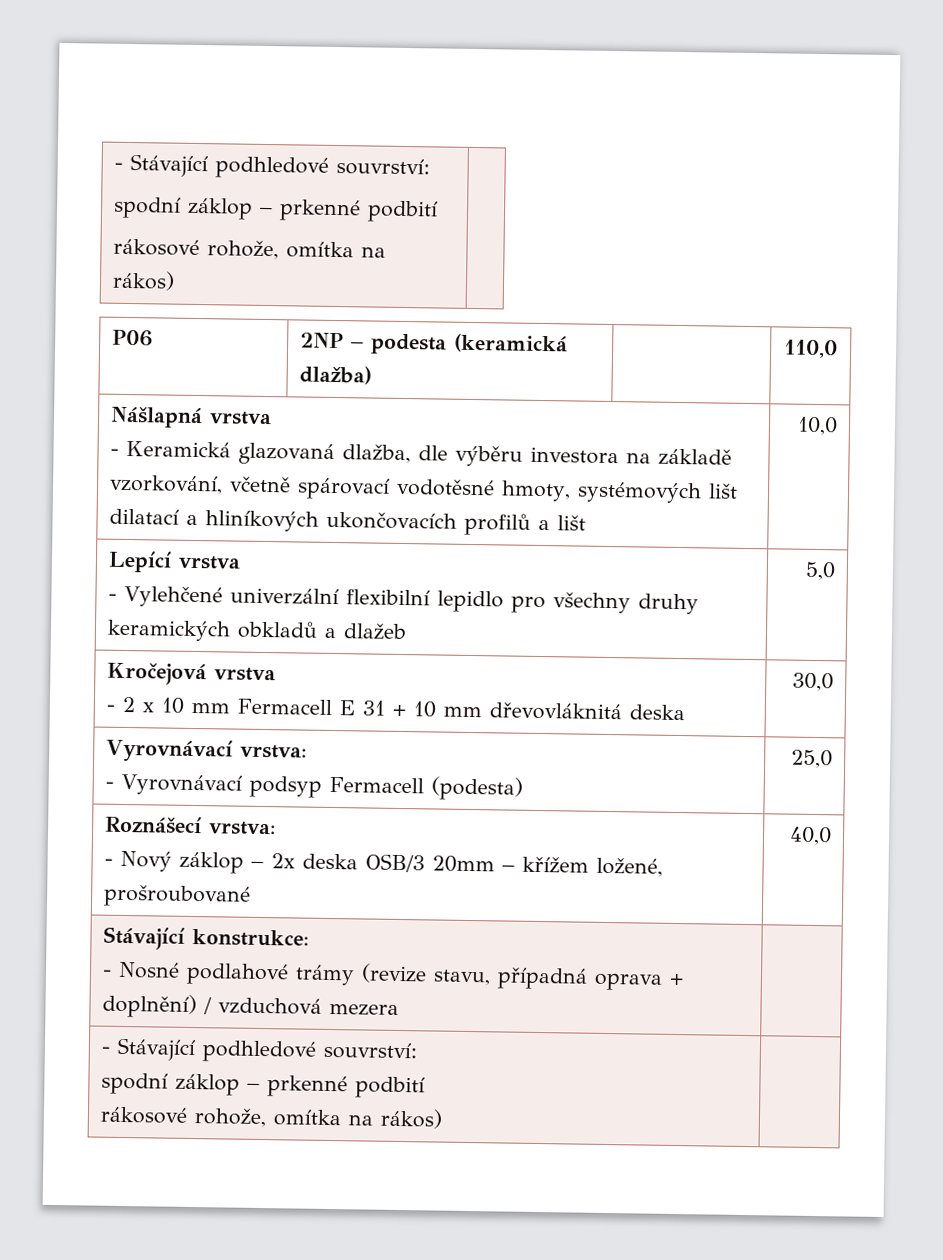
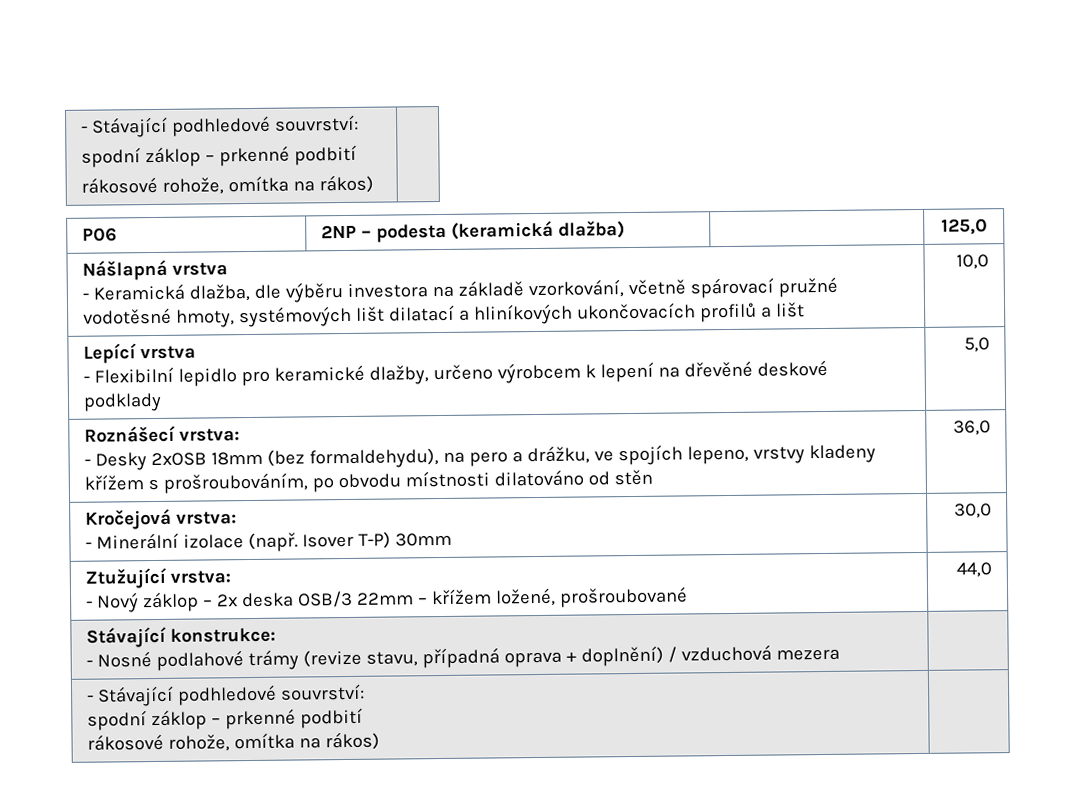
- P06 | 2NP – podesta (keramická dlažba) | | 110,0
+ P06 | 2NP – podesta (keramická dlažba) | | 125,0
  Nášlapná vrstva
- - Keramická glazovaná dlažba, dle výběru investora na základě vzorkování, včetně spárovací vodotěsné hmoty, systémových lišt dilatací a hliníkových ukončovacích profilů a lišt | 10,0
+ - Keramická dlažba, dle výběru investora na základě vzorkování, včetně spárovací pružné vodotěsné hmoty, systémových lišt dilatací a hliníkových ukončovacích profilů a lišt | 10,0
  Lepící vrstva
- - Vylehčené univerzální flexibilní lepidlo pro všechny druhy keramických obkladů a dlažeb | 5,0
+ - Flexibilní lepidlo pro keramické dlažby, určeno výrobcem k lepení na dřevěné deskové podklady | 5,0
- Kročejová vrstva
- - 2 x 10 mm Fermacell E 31 + 10 mm dřevovláknitá deska | 30,0
- Vyrovnávací vrstva:
- - Vyrovnávací podsyp Fermacell (podesta) | 25,0
  Roznášecí vrstva:
- - Nový záklop – 2x deska OSB/3 20mm – křížem ložené, prošroubované | 40,0
+ - Desky 2xOSB 18mm (bez formaldehydu), na pero a drážku, ve spojích lepeno, vrstvy kladeny křížem s prošroubováním, po obvodu místnosti dilatováno od stěn | 36,0
+ Kročejová vrstva:
+ - Minerální izolace (např. Isover T-P) 30mm | 30,0
+ Ztužující vrstva:
+ - Nový záklop – 2x deska OSB/3 22mm – křížem ložené, prošroubované | 44,0

